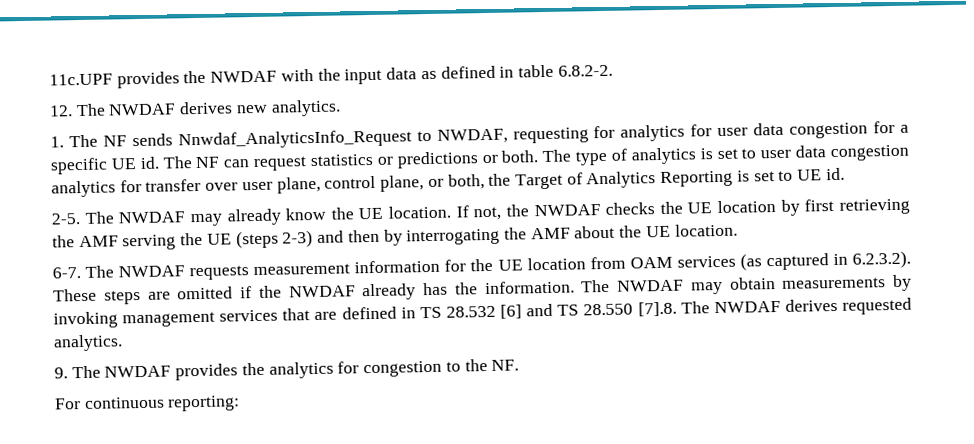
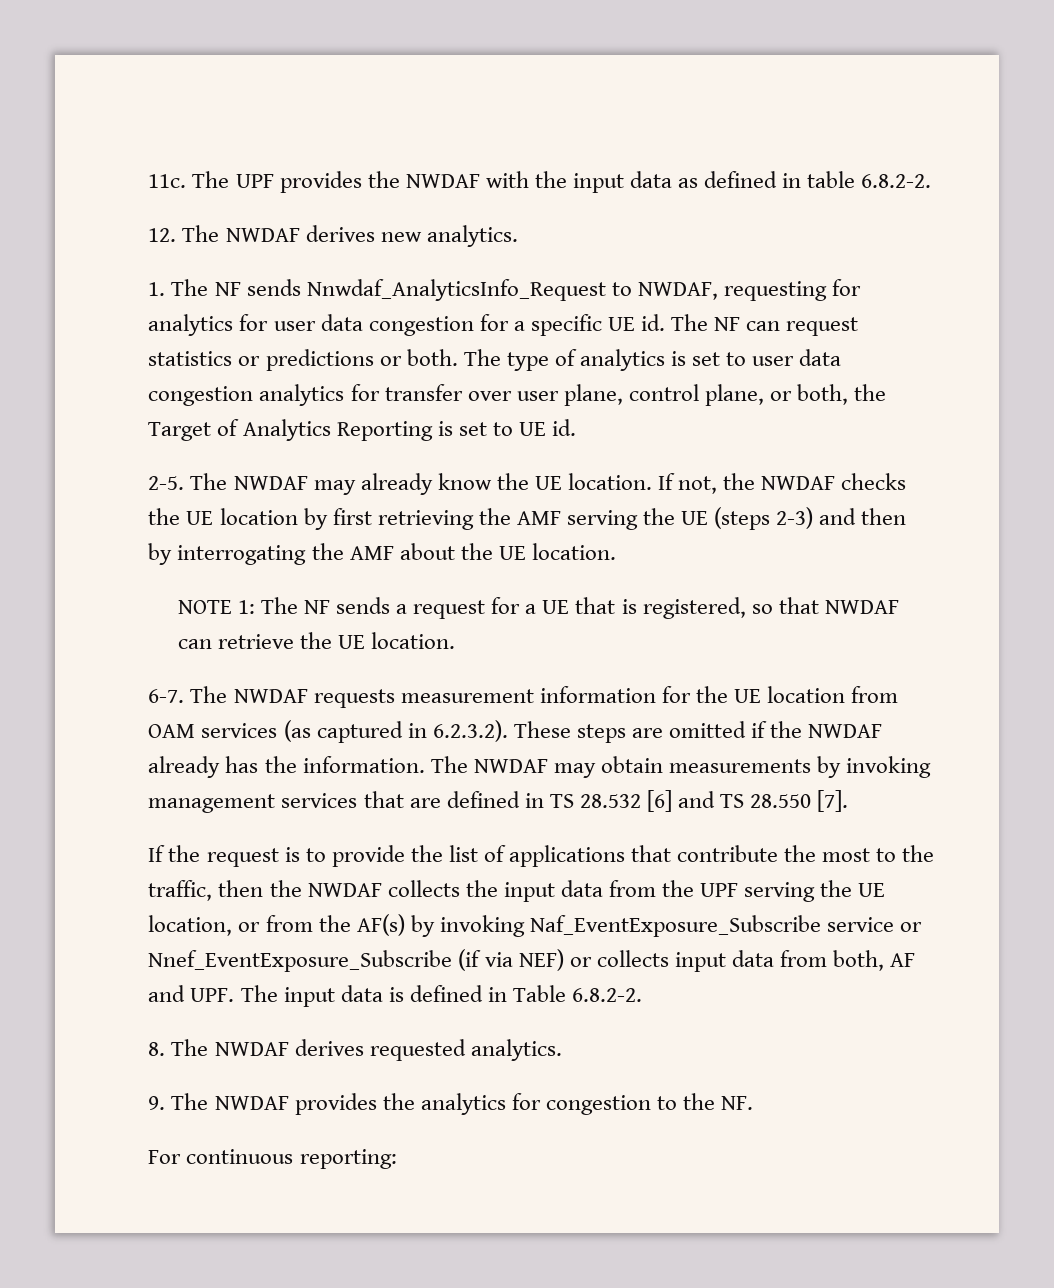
- 11c.UPF provides the NWDAF with the input data as defined in table 6.8.2-2.
+ 11c. The UPF provides the NWDAF with the input data as defined in table 6.8.2-2.
+ NOTE 1: The NF sends a request for a UE that is registered, so that NWDAF can retrieve the UE location.
- The NWDAF may obtain measurements by invoking management services that are defined in TS 28.532 [6] and TS 28.550 [7].8. The NWDAF derives requested analytics.
+ The NWDAF may obtain measurements by invoking management services that are defined in TS 28.532 [6] and TS 28.550 [7].
+ If the request is to provide the list of applications that contribute the most to the traffic, then the NWDAF collects the input data from the UPF serving the UE location, or from the AF(s) by invoking Naf_EventExposure_Subscribe service or Nnef_EventExposure_Subscribe (if via NEF) or collects input data from both, AF and UPF. The input data is defined in Table 6.8.2-2.
+ 8. The NWDAF derives requested analytics.

